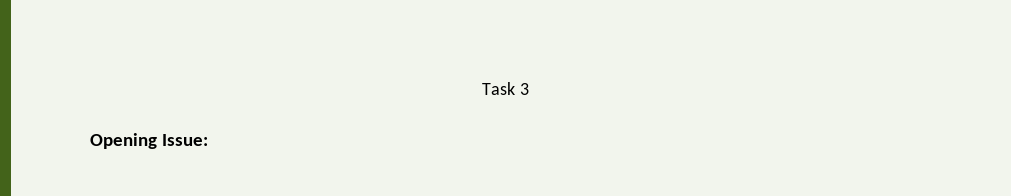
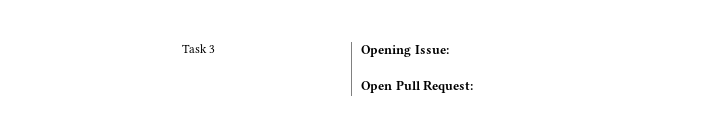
+ Open Pull Request:

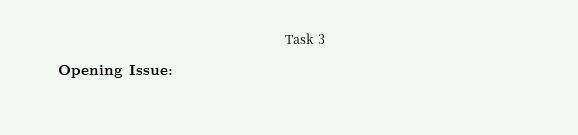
- Open Pull Request:

